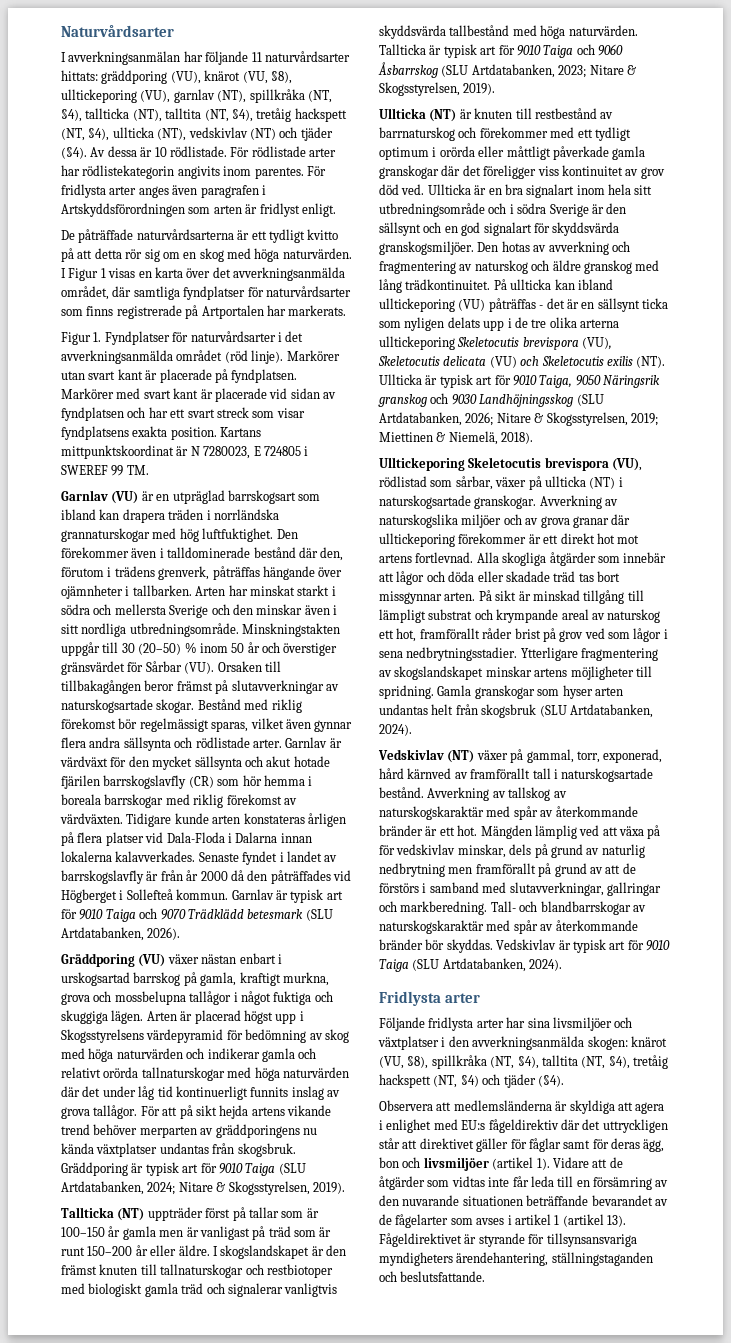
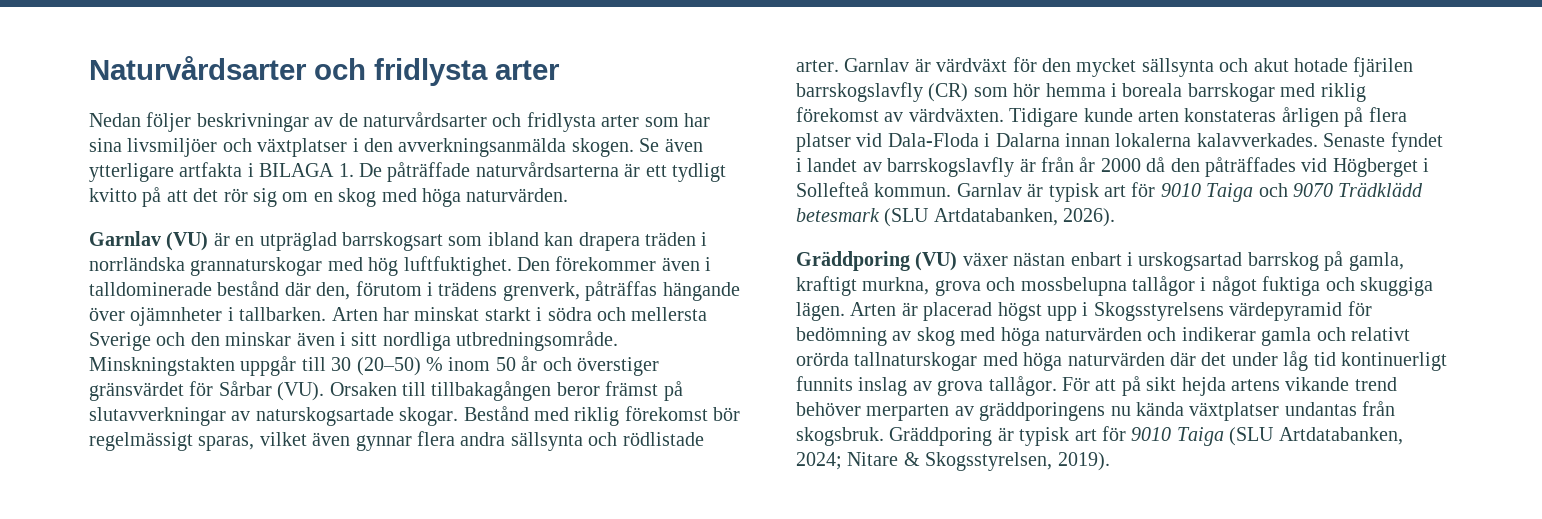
- Naturvårdsarter
- I avverkningsanmälan har följande 11 naturvårdsarter hittats: gräddporing (VU), knärot (VU, §8), ulltickeporing (VU), garnlav (NT), spillkråka (NT, §4), tallticka (NT), talltita (NT, §4), tretåig hackspett (NT, §4), ullticka (NT), vedskivlav (NT) och tjäder (§4). Av dessa är 10 rödlistade. För rödlistade arter har rödlistekategorin angivits inom parentes. För fridlysta arter anges även paragrafen i Artskyddsförordningen som arten är fridlyst enligt.
- De påträffade naturvårdsarterna är ett tydligt kvitto på att detta rör sig om en skog med höga naturvärden. I Figur 1 visas en karta över det avverkningsanmälda området, där samtliga fyndplatser för naturvårdsarter som finns registrerade på Artportalen har markerats.
- Figur 1. Fyndplatser för naturvårdsarter i det avverkningsanmälda området (röd linje). Markörer utan svart kant är placerade på fyndplatsen. Markörer med svart kant är placerade vid sidan av fyndplatsen och har ett svart streck som visar fyndplatsens exakta position. Kartans mittpunktskoordinat är N 7280023, E 724805 i SWEREF 99 TM.
+ Naturvårdsarter och fridlysta arter
+ Nedan följer beskrivningar av de naturvårdsarter och fridlysta arter som har sina livsmiljöer och växtplatser i den avverkningsanmälda skogen. Se även ytterligare artfakta i BILAGA 1. De påträffade naturvårdsarterna är ett tydligt kvitto på att det rör sig om en skog med höga naturvärden.
- Tallticka (NT) uppträder först på tallar som är 100–150 år gamla men är vanligast på träd som är runt 150–200 år eller äldre. I skogslandskapet är den främst knuten till tallnaturskogar och restbiotoper med biologiskt gamla träd och signalerar vanligtvis skyddsvärda tallbestånd med höga naturvärden. Tallticka är typisk art för 9010 Taiga och 9060 Åsbarrskog (SLU Artdatabanken, 2023; Nitare & Skogsstyrelsen, 2019).
- Ullticka (NT) är knuten till restbestånd av barrnaturskog och förekommer med ett tydligt optimum i orörda eller måttligt påverkade gamla granskogar där det föreligger viss kontinuitet av grov död ved. Ullticka är en bra signalart inom hela sitt utbredningsområde och i södra Sverige är den sällsynt och en god signalart för skyddsvärda granskogsmiljöer. Den hotas av avverkning och fragmentering av naturskog och äldre granskog med lång trädkontinuitet. På ullticka kan ibland ulltickeporing (VU) påträffas - det är en sällsynt ticka som nyligen delats upp i de tre olika arterna ulltickeporing Skeletocutis brevispora (VU), Skeletocutis delicata (VU) och Skeletocutis exilis (NT). Ullticka är typisk art för 9010 Taiga, 9050 Näringsrik granskog och 9030 Landhöjningsskog (SLU Artdatabanken, 2026; Nitare & Skogsstyrelsen, 2019; Miettinen & Niemelä, 2018).
- Ulltickeporing Skeletocutis brevispora (VU), rödlistad som sårbar, växer på ullticka (NT) i naturskogsartade granskogar. Avverkning av naturskogslika miljöer och av grova granar där ulltickeporing förekommer är ett direkt hot mot artens fortlevnad. Alla skogliga åtgärder som innebär att lågor och döda eller skadade träd tas bort missgynnar arten. På sikt är minskad tillgång till lämpligt substrat och krympande areal av naturskog ett hot, framförallt råder brist på grov ved som lågor i sena nedbrytningsstadier. Ytterligare fragmentering av skogslandskapet minskar artens möjligheter till spridning. Gamla granskogar som hyser arten undantas helt från skogsbruk (SLU Artdatabanken, 2024).
- Vedskivlav (NT) växer på gammal, torr, exponerad, hård kärnved av framförallt tall i naturskogsartade bestånd. Avverkning av tallskog av naturskogskaraktär med spår av återkommande bränder är ett hot. Mängden lämplig ved att växa på för vedskivlav minskar, dels på grund av naturlig nedbrytning men framförallt på grund av att de förstörs i samband med slutavverkningar, gallringar och markberedning. Tall- och blandbarrskogar av naturskogskaraktär med spår av återkommande bränder bör skyddas. Vedskivlav är typisk art för 9010 Taiga (SLU Artdatabanken, 2024).
- Fridlysta arter
- Följande fridlysta arter har sina livsmiljöer och växtplatser i den avverkningsanmälda skogen: knärot (VU, §8), spillkråka (NT, §4), talltita (NT, §4), tretåig hackspett (NT, §4) och tjäder (§4).
- Observera att medlemsländerna är skyldiga att agera i enlighet med EU:s fågeldirektiv där det uttryckligen står att direktivet gäller för fåglar samt för deras ägg, bon och livsmiljöer (artikel 1). Vidare att de åtgärder som vidtas inte får leda till en försämring av den nuvarande situationen beträffande bevarandet av de fågelarter som avses i artikel 1 (artikel 13). Fågeldirektivet är styrande för tillsynsansvariga myndigheters ärendehantering, ställningstaganden och beslutsfattande.

